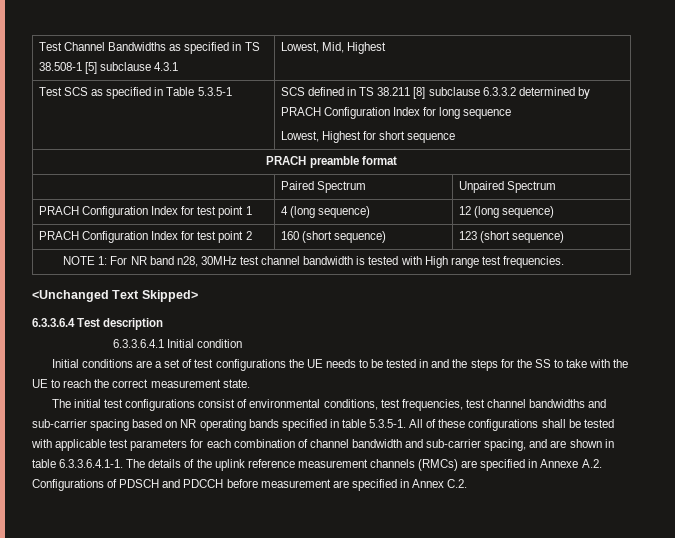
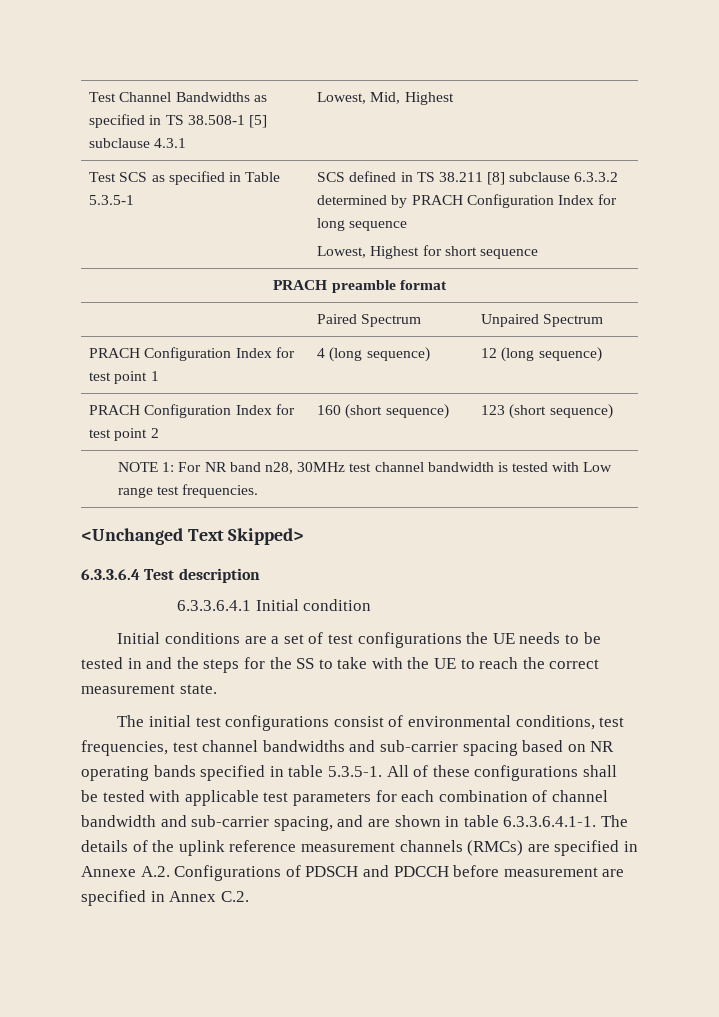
- NOTE 1: For NR band n28, 30MHz test channel bandwidth is tested with High range test frequencies.
+ NOTE 1: For NR band n28, 30MHz test channel bandwidth is tested with Low range test frequencies.

